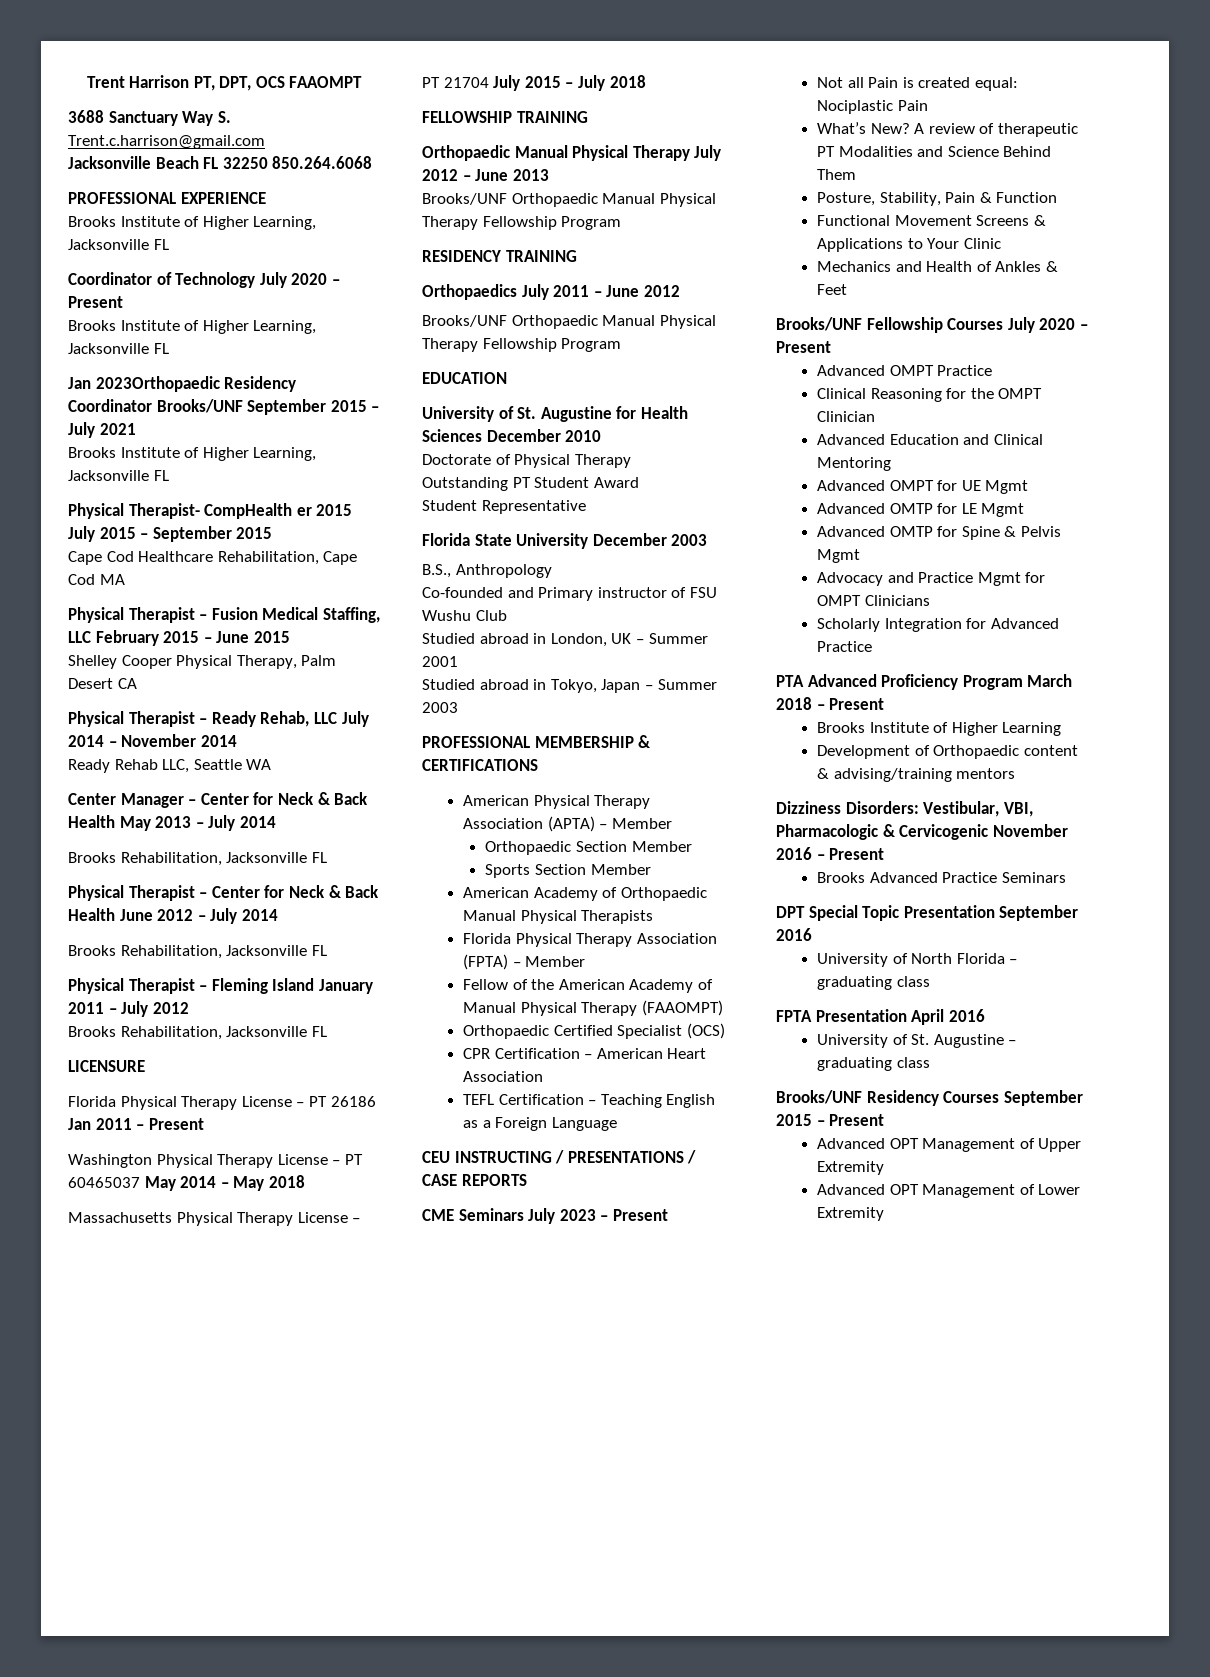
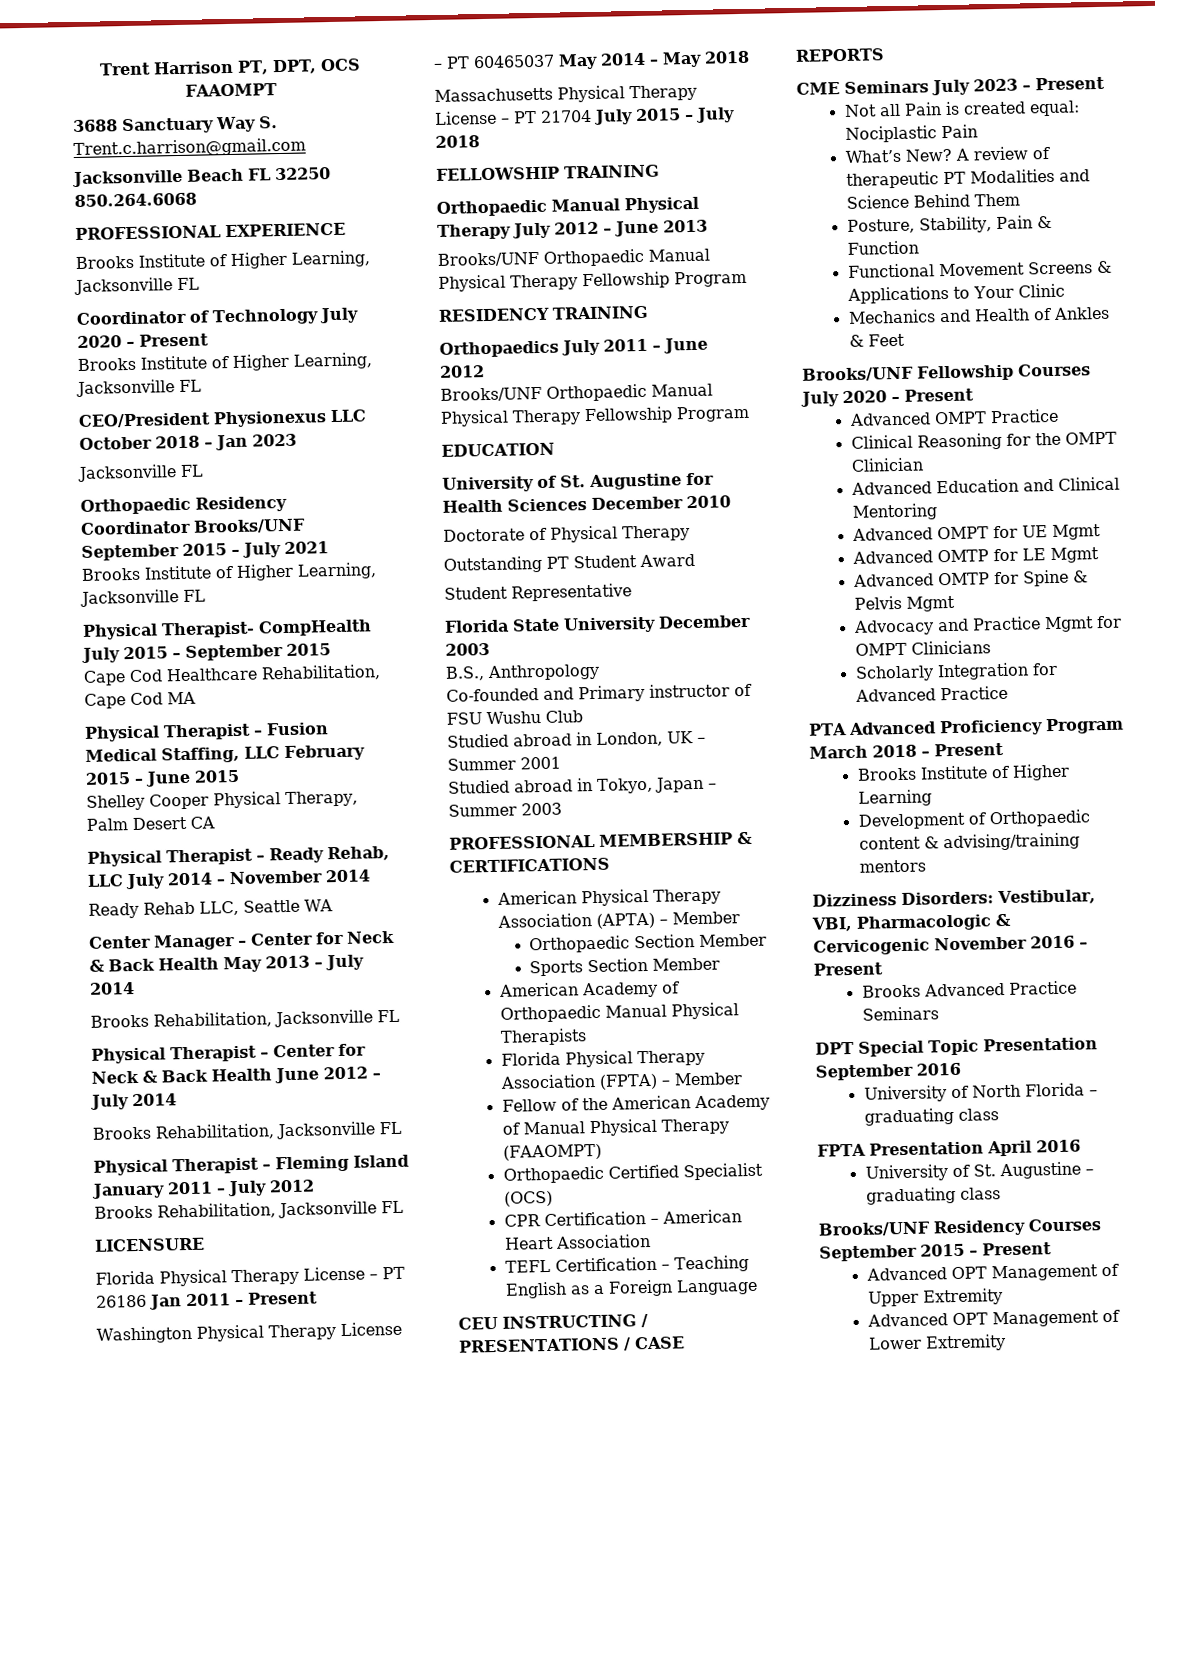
- Jan 2023Orthopaedic Residency Coordinator Brooks/UNF September 2015 – July 2021
+ CEO/President Physionexus LLC October 2018 – Jan 2023
+ Jacksonville FL
+ Orthopaedic Residency Coordinator Brooks/UNF September 2015 – July 2021
- Physical Therapist- CompHealth er 2015 July 2015 – September 2015
+ Physical Therapist- CompHealth July 2015 – September 2015

